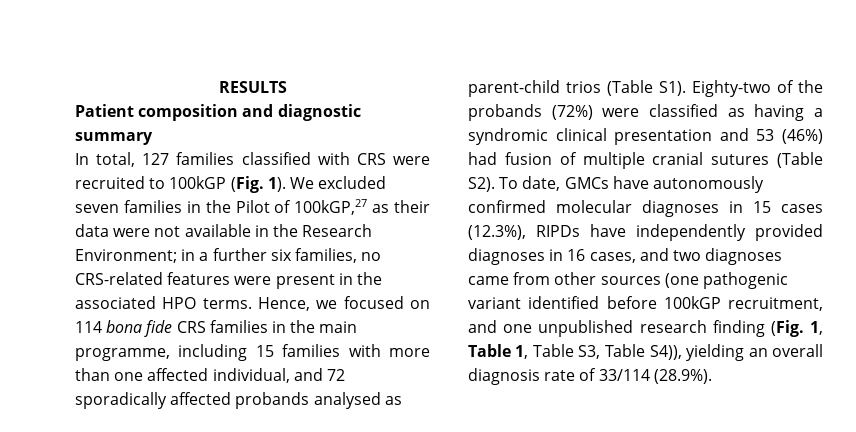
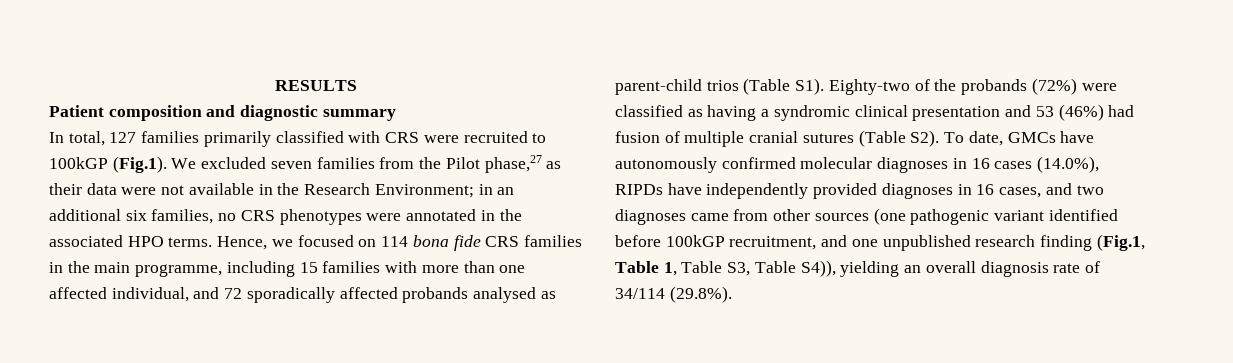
- In total, 127 families classified with CRS were recruited to 100kGP (Fig. 1). We excluded seven families in the Pilot of 100kGP,27 as their data were not available in the Research Environment; in a further six families, no CRS-related features were present in the associated HPO terms.
+ In total, 127 families primarily classified with CRS were recruited to 100kGP (Fig.1). We excluded seven families from the Pilot phase,27 as their data were not available in the Research Environment; in an additional six families, no CRS phenotypes were annotated in the associated HPO terms.
- Hence, we focused on 114 bona fide CRS families in the main programme, including 15 families with more than one affected individual, and 72 sporadically affected probands analysed as parent-child trios (Table S1). Eighty-two of the probands (72%) were classified as having a syndromic clinical presentation and 53 (46%) had fusion of multiple cranial sutures (Table S2). To date, GMCs have autonomously confirmed molecular diagnoses in 15 cases (12.3%), RIPDs have independently provided diagnoses in 16 cases, and two diagnoses came from other sources (one pathogenic variant identified before 100kGP recruitment, and one unpublished research finding (Fig. 1, Table 1, Table S3, Table S4)), yielding an overall diagnosis rate of 33/114 (28.9%).
+ Hence, we focused on 114 bona fide CRS families in the main programme, including 15 families with more than one affected individual, and 72 sporadically affected probands analysed as parent-child trios (Table S1). Eighty-two of the probands (72%) were classified as having a syndromic clinical presentation and 53 (46%) had fusion of multiple cranial sutures (Table S2). To date, GMCs have autonomously confirmed molecular diagnoses in 16 cases (14.0%), RIPDs have independently provided diagnoses in 16 cases, and two diagnoses came from other sources (one pathogenic variant identified before 100kGP recruitment, and one unpublished research finding (Fig.1, Table 1, Table S3, Table S4)), yielding an overall diagnosis rate of 34/114 (29.8%).

